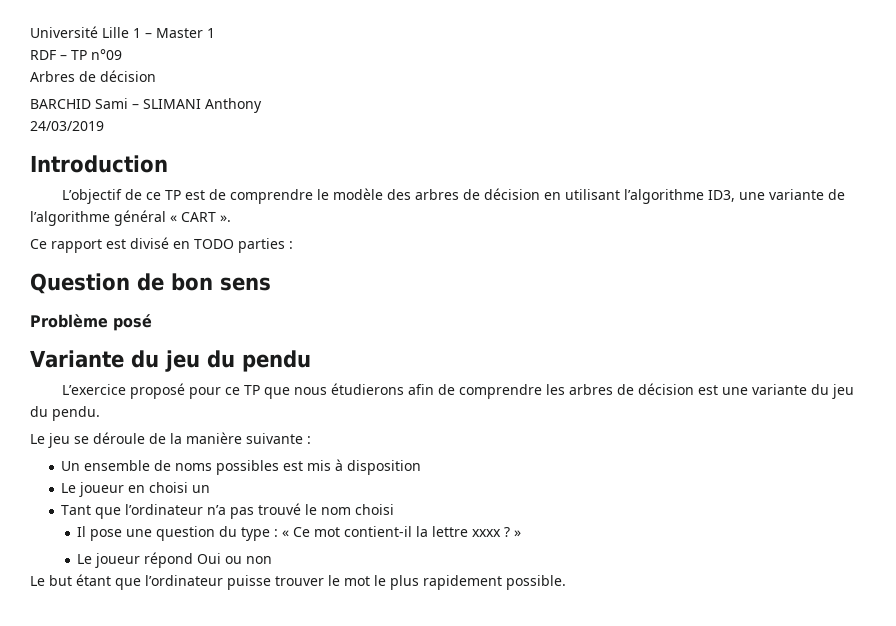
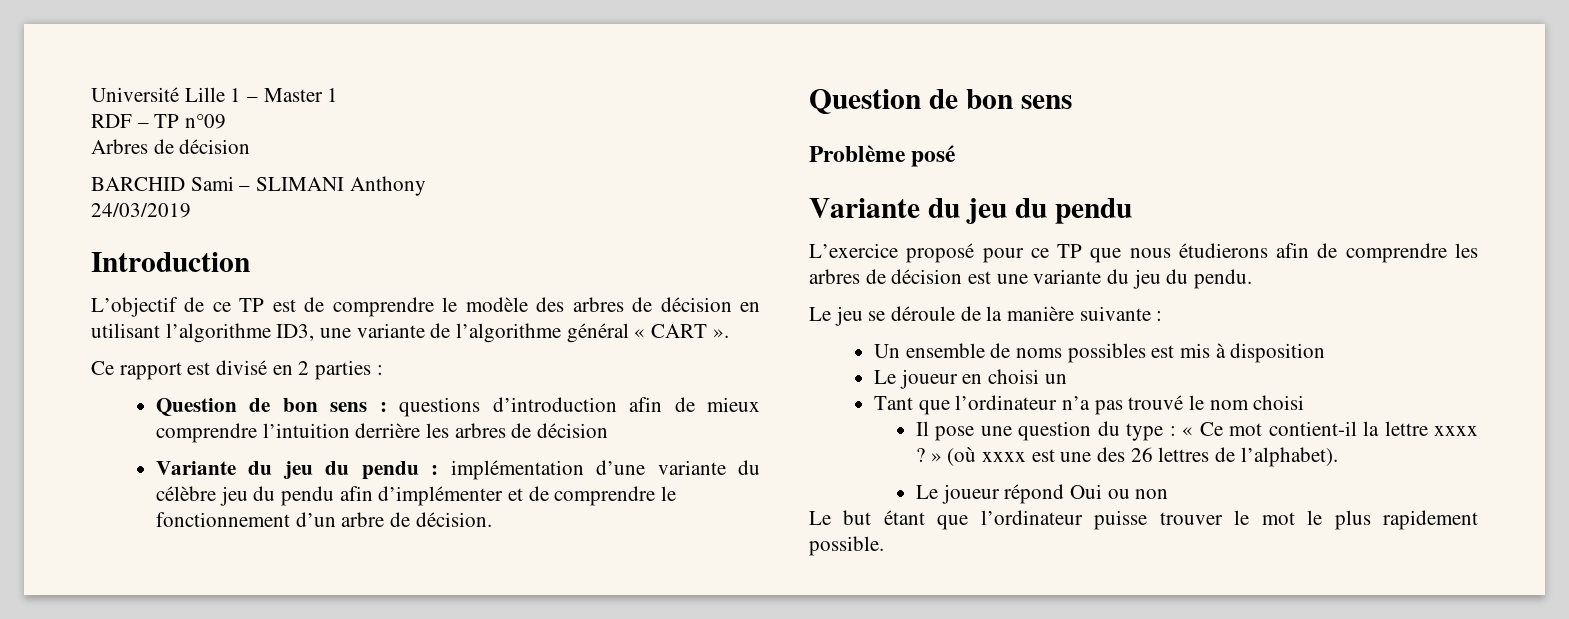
- Ce rapport est divisé en TODO parties :
+ Ce rapport est divisé en 2 parties :
+ Question de bon sens : questions d’introduction afin de mieux comprendre l’intuition derrière les arbres de décision
+ Variante du jeu du pendu : implémentation d’une variante du célèbre jeu du pendu afin d’implémenter et de comprendre le fonctionnement d’un arbre de décision.
- Il pose une question du type : « Ce mot contient-il la lettre xxxx ? »
+ Il pose une question du type : « Ce mot contient-il la lettre xxxx ? » (où xxxx est une des 26 lettres de l’alphabet).

